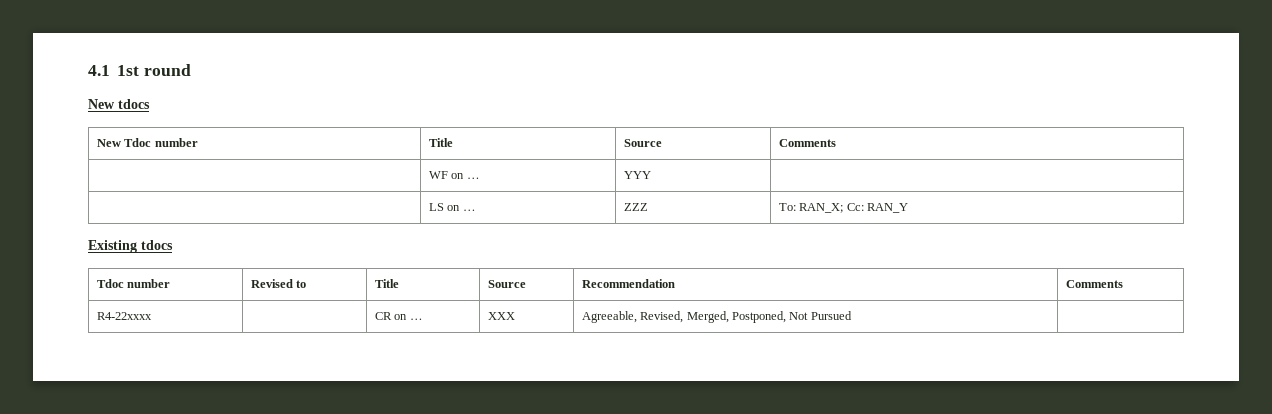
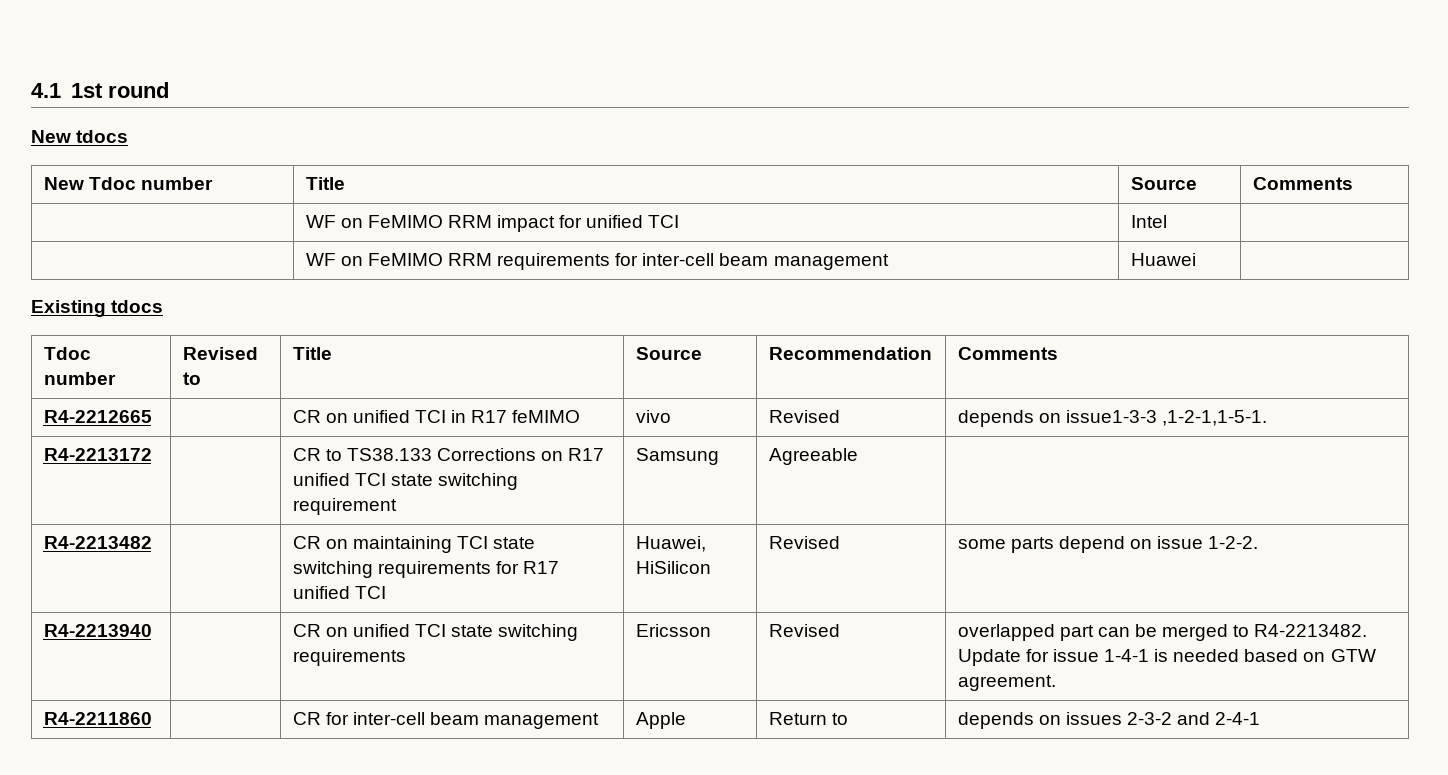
- | WF on … | YYY |
- | LS on … | ZZZ | To: RAN_X; Cc: RAN_Y
+ | WF on FeMIMO RRM impact for unified TCI | Intel |
+ | WF on FeMIMO RRM requirements for inter-cell beam management | Huawei |
- R4-22xxxx | | CR on … | XXX | Agreeable, Revised, Merged, Postponed, Not Pursued |
+ R4-2212665 | | CR on unified TCI in R17 feMIMO | vivo | Revised | depends on issue1-3-3 ,1-2-1,1-5-1.
+ R4-2213172 | | CR to TS38.133 Corrections on R17 unified TCI state switching requirement | Samsung | Agreeable |
+ R4-2213482 | | CR on maintaining TCI state switching requirements for R17 unified TCI | Huawei, HiSilicon | Revised | some parts depend on issue 1-2-2.
+ R4-2213940 | | CR on unified TCI state switching requirements | Ericsson | Revised | overlapped part can be merged to R4-2213482. Update for issue 1-4-1 is needed based on GTW agreement.
+ R4-2211860 | | CR for inter-cell beam management | Apple | Return to | depends on issues 2-3-2 and 2-4-1

